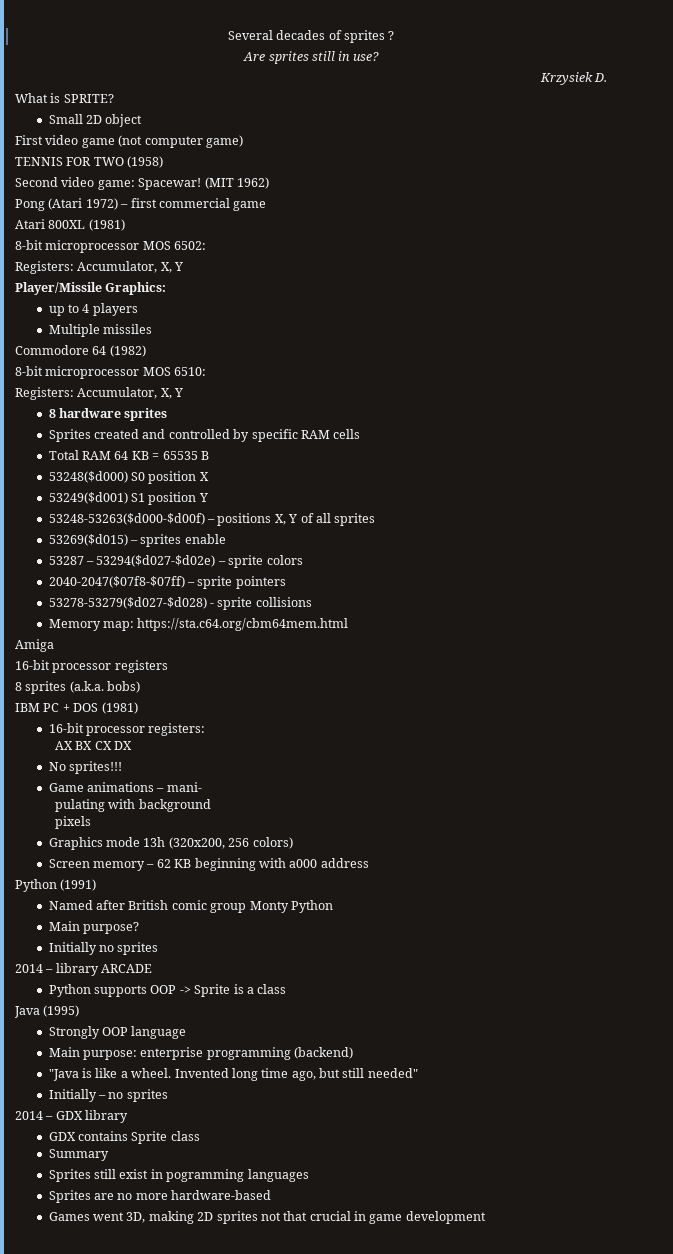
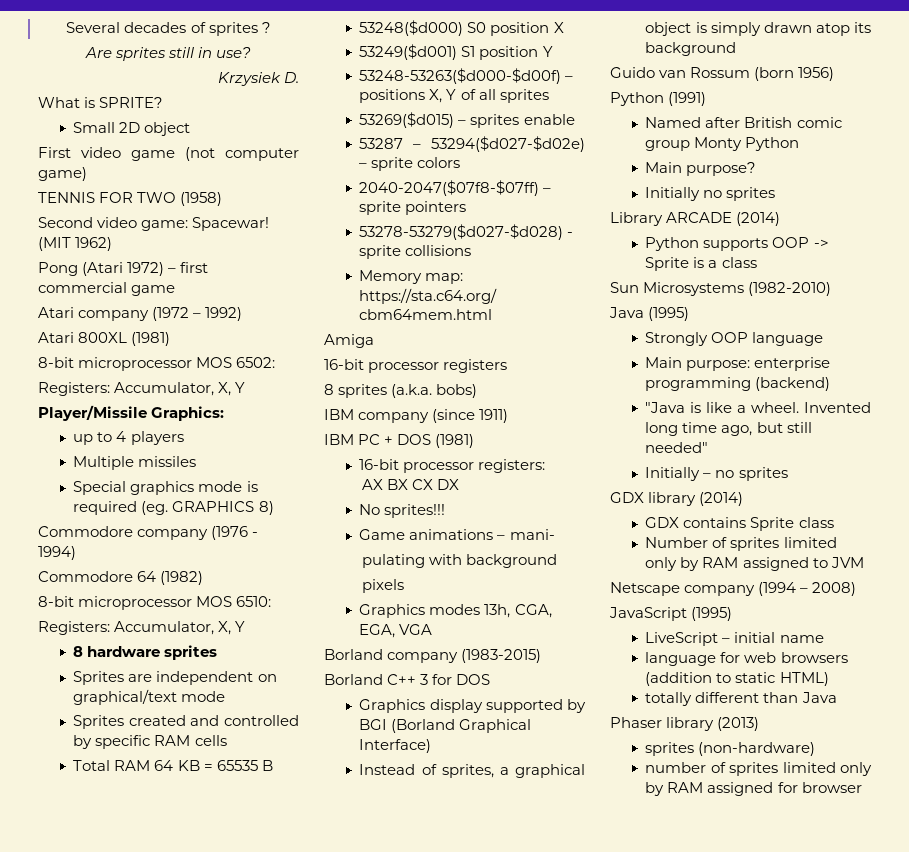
+ Atari company (1972 – 1992)
+ Special graphics mode is required (eg. GRAPHICS 8)
+ Commodore company (1976 - 1994)
+ Sprites are independent on graphical/text mode
+ IBM company (since 1911)
- Graphics mode 13h (320x200, 256 colors)
- Screen memory – 62 KB beginning with a000 address
+ Graphics modes 13h, CGA, EGA, VGA
+ Borland company (1983-2015)
+ Borland C++ 3 for DOS
+ Graphics display supported by BGI (Borland Graphical Interface)
+ Instead of sprites, a graphical object is simply drawn atop its background
+ Guido van Rossum (born 1956)
- 2014 – library ARCADE
+ Library ARCADE (2014)
+ Sun Microsystems (1982-2010)
- 2014 – GDX library
+ GDX library (2014)
- Summary
- Sprites still exist in pogramming languages
- Sprites are no more hardware-based
- Games went 3D, making 2D sprites not that crucial in game development
+ Number of sprites limited only by RAM assigned to JVM
+ Netscape company (1994 – 2008)
+ JavaScript (1995)
+ LiveScript – initial name
+ language for web browsers (addition to static HTML)
+ totally different than Java
+ Phaser library (2013)
+ sprites (non-hardware)
+ number of sprites limited only by RAM assigned for browser

